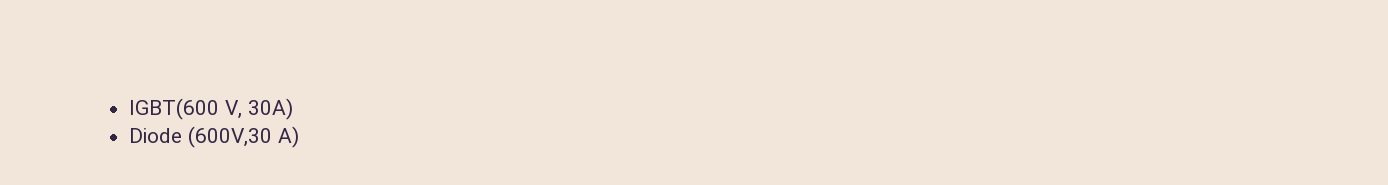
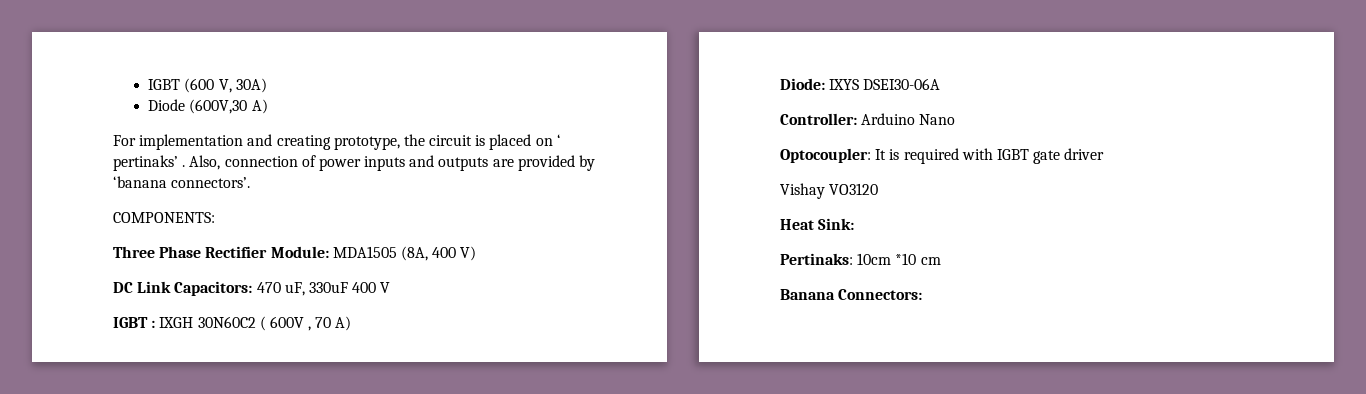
- IGBT(600 V, 30A)
+ IGBT (600 V, 30A)
+ For implementation and creating prototype, the circuit is placed on ‘ pertinaks’ . Also, connection of power inputs and outputs are provided by ‘banana connectors’.
+ COMPONENTS:
+ Three Phase Rectifier Module: MDA1505 (8A, 400 V)
+ DC Link Capacitors: 470 uF, 330uF 400 V
+ IGBT : IXGH 30N60C2 ( 600V , 70 A)
+ Diode: IXYS DSEI30-06A
+ Controller: Arduino Nano
+ Optocoupler: It is required with IGBT gate driver
+ Vishay VO3120
+ Heat Sink:
+ Pertinaks: 10cm *10 cm
+ Banana Connectors:

